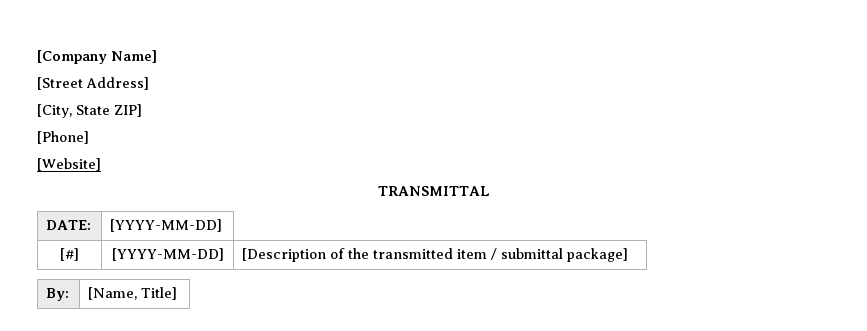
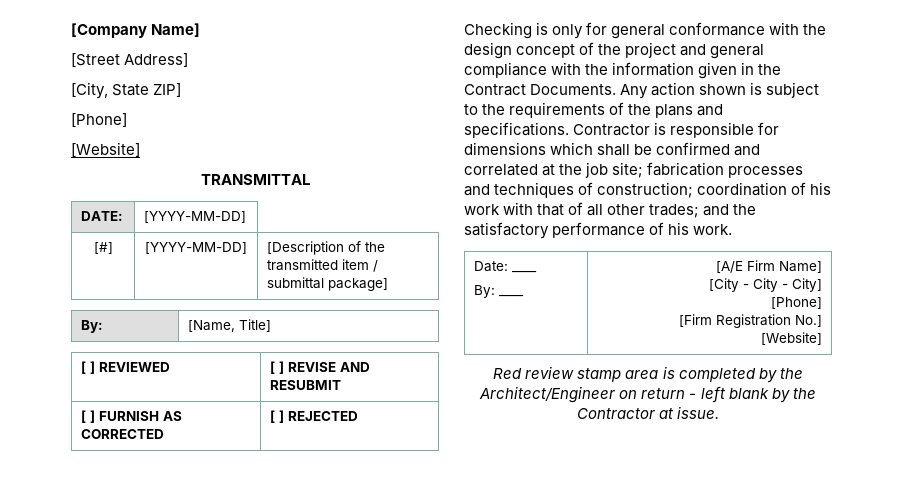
+ [ ] REVIEWED | [ ] REVISE AND RESUBMIT
+ [ ] FURNISH AS CORRECTED | [ ] REJECTED
+ Checking is only for general conformance with the design concept of the project and general compliance with the information given in the Contract Documents. Any action shown is subject to the requirements of the plans and specifications. Contractor is responsible for dimensions which shall be confirmed and correlated at the job site; fabrication processes and techniques of construction; coordination of his work with that of all other trades; and the satisfactory performance of his work.
+ Date: ____
+ By: ____ | [A/E Firm Name]
+ [City - City - City]
+ [Phone]
+ [Firm Registration No.]
+ [Website]
+ Red review stamp area is completed by the Architect/Engineer on return - left blank by the Contractor at issue.

